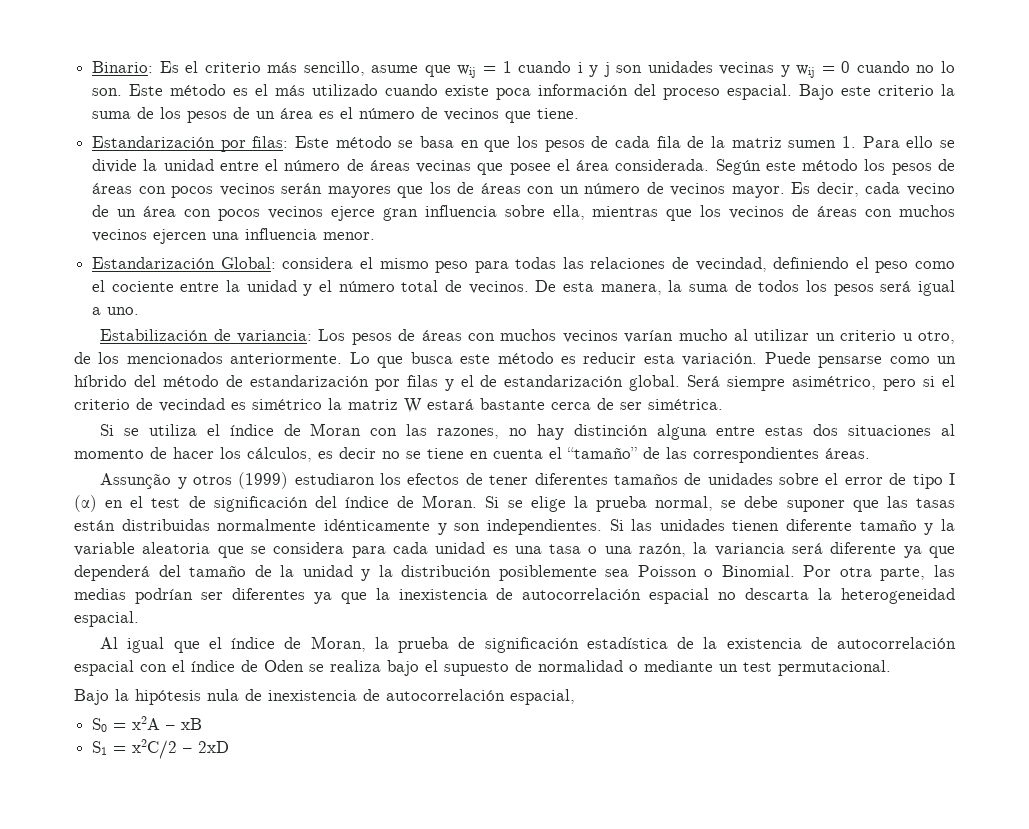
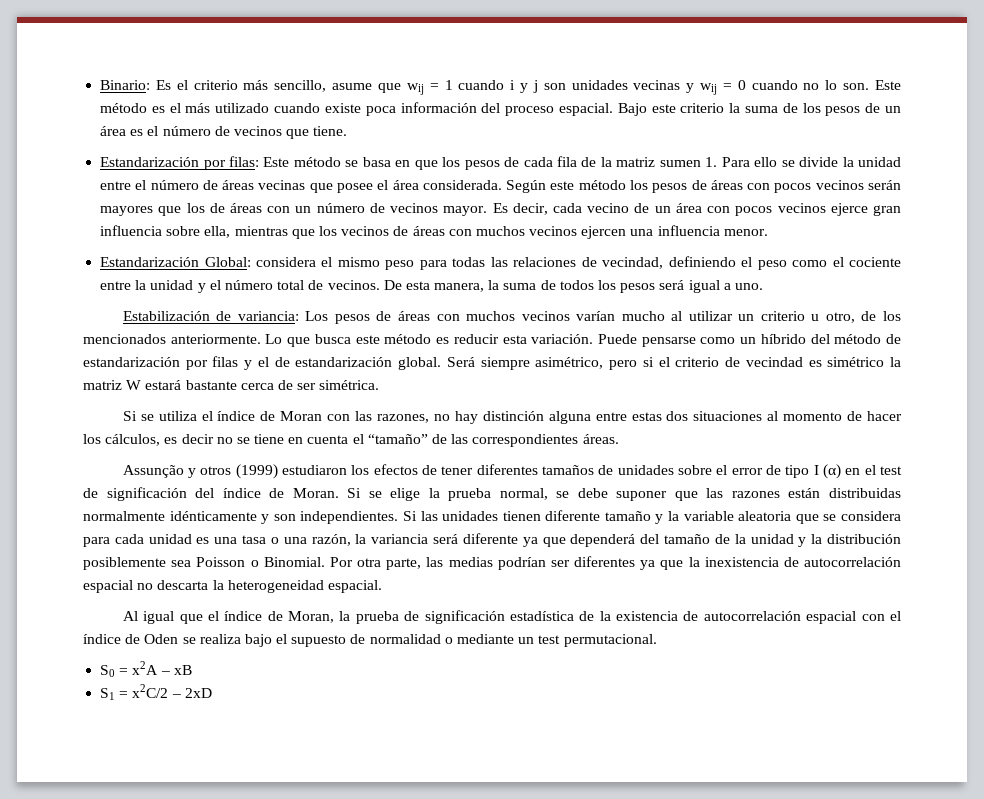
- Si se elige la prueba normal, se debe suponer que las tasas están distribuidas normalmente idénticamente y son independientes.
+ Si se elige la prueba normal, se debe suponer que las razones están distribuidas normalmente idénticamente y son independientes.
- Bajo la hipótesis nula de inexistencia de autocorrelación espacial,

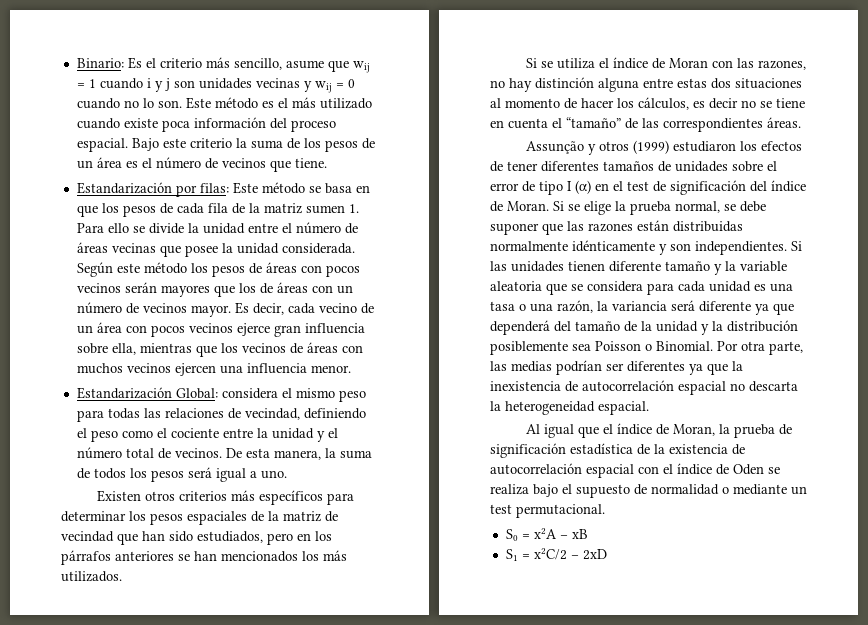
- Estandarización por filas: Este método se basa en que los pesos de cada fila de la matriz sumen 1. Para ello se divide la unidad entre el número de áreas vecinas que posee el área considerada.
+ Estandarización por filas: Este método se basa en que los pesos de cada fila de la matriz sumen 1. Para ello se divide la unidad entre el número de áreas vecinas que posee la unidad considerada.
- Estabilización de variancia: Los pesos de áreas con muchos vecinos varían mucho al utilizar un criterio u otro, de los mencionados anteriormente. Lo que busca este método es reducir esta variación. Puede pensarse como un híbrido del método de estandarización por filas y el de estandarización global. Será siempre asimétrico, pero si el criterio de vecindad es simétrico la matriz W estará bastante cerca de ser simétrica.
+ Existen otros criterios más específicos para determinar los pesos espaciales de la matriz de vecindad que han sido estudiados, pero en los párrafos anteriores se han mencionados los más utilizados.

